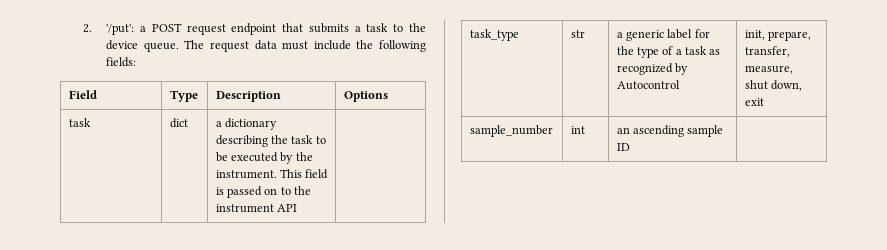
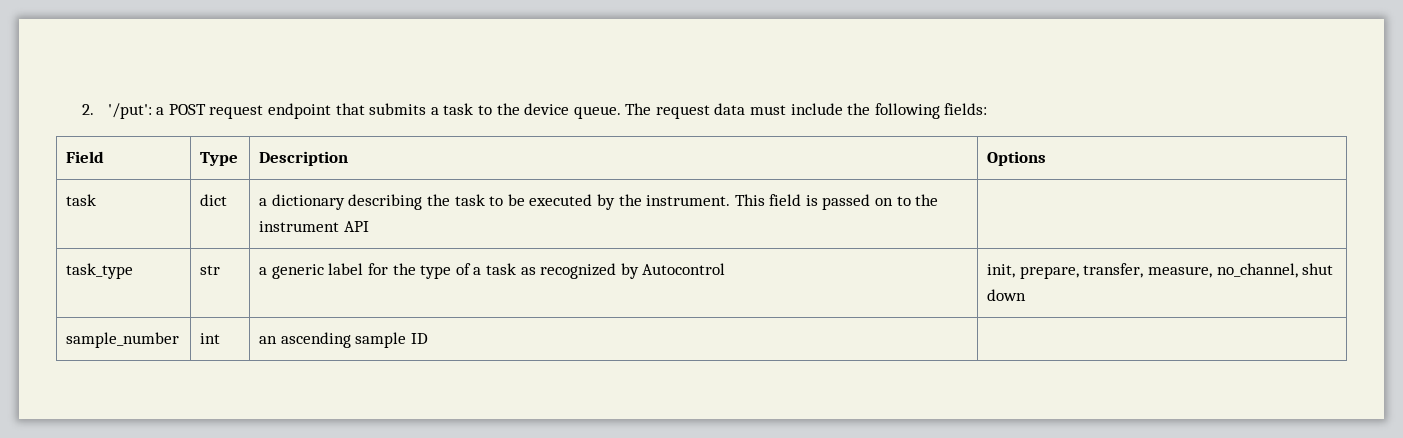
- task_type | str | a generic label for the type of a task as recognized by Autocontrol | init, prepare, transfer, measure, shut down, exit
+ task_type | str | a generic label for the type of a task as recognized by Autocontrol | init, prepare, transfer, measure, no_channel, shut down

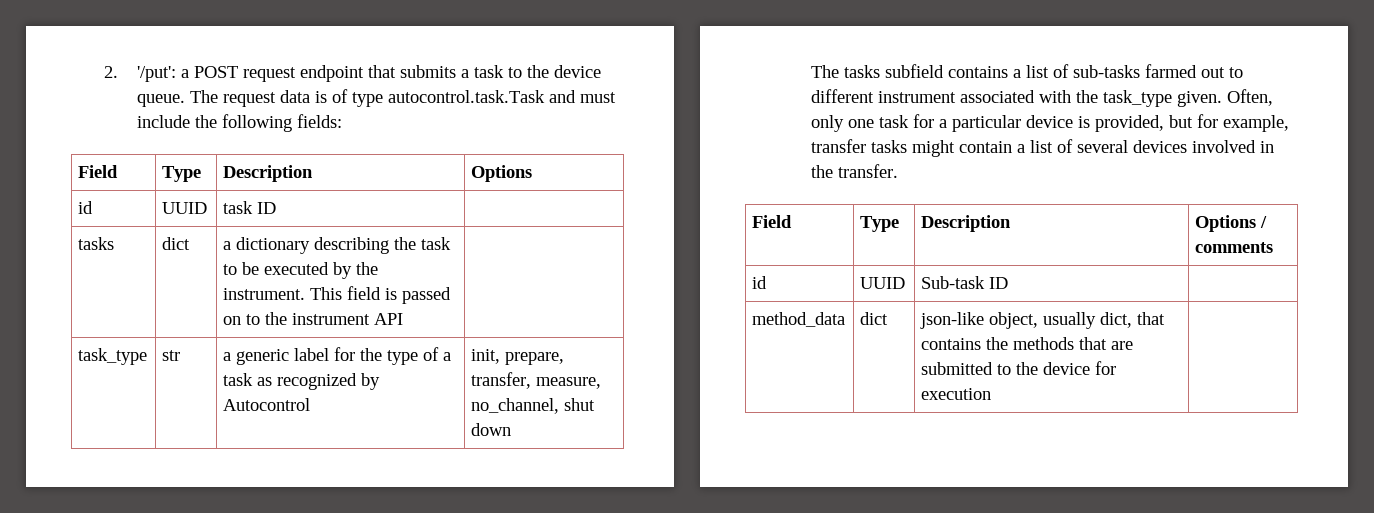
- The request data must include the following fields:
+ The request data is of type autocontrol.task.Task and must include the following fields:
- task | dict | a dictionary describing the task to be executed by the instrument. This field is passed on to the instrument API |
+ id | UUID | task ID |
+ tasks | dict | a dictionary describing the task to be executed by the instrument. This field is passed on to the instrument API |
- sample_number | int | an ascending sample ID |
+ The tasks subfield contains a list of sub-tasks farmed out to different instrument associated with the task_type given. Often, only one task for a particular device is provided, but for example, transfer tasks might contain a list of several devices involved in the transfer.
+ Field | Type | Description | Options / comments
+ id | UUID | Sub-task ID |
+ method_data | dict | json-like object, usually dict, that contains the methods that are submitted to the device for execution |

